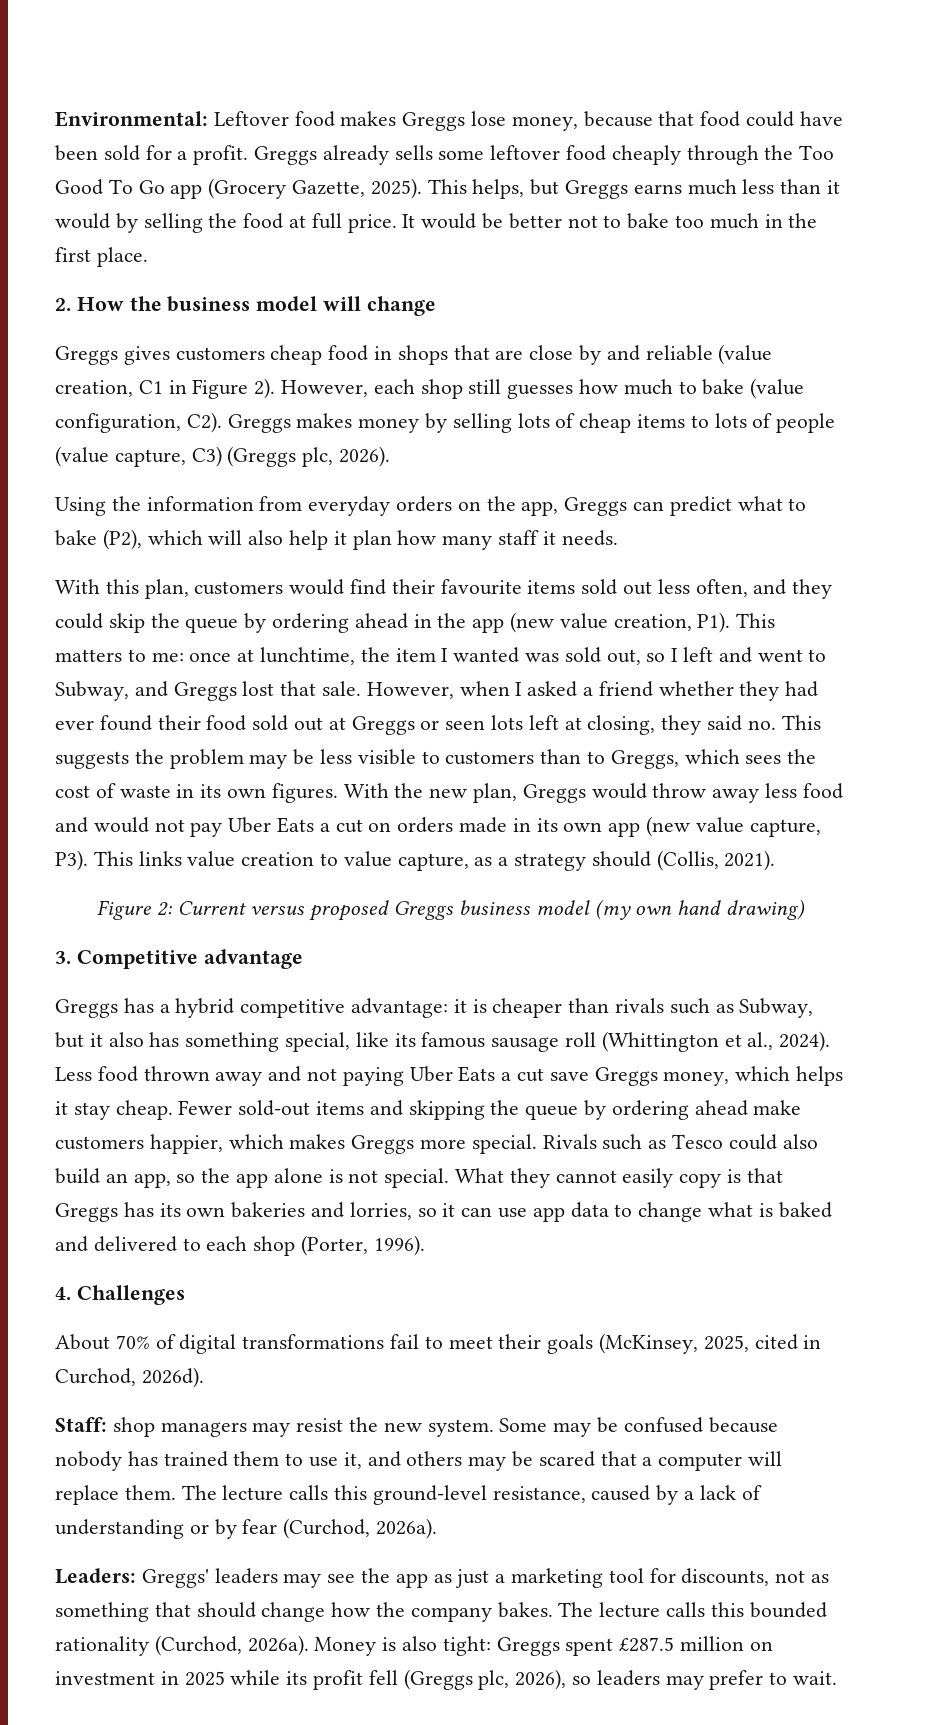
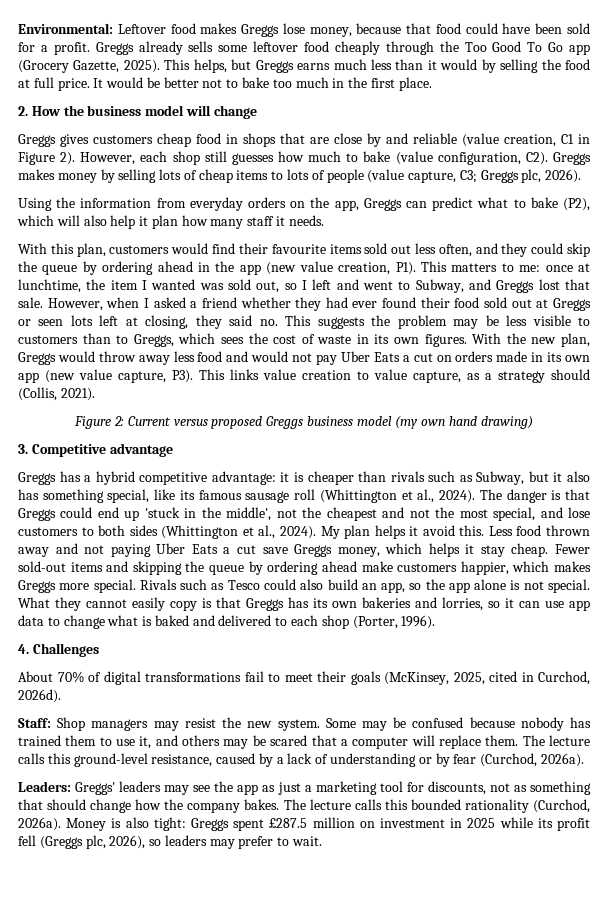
- However, each shop still guesses how much to bake (value configuration, C2). Greggs makes money by selling lots of cheap items to lots of people (value capture, C3) (Greggs plc, 2026).
+ However, each shop still guesses how much to bake (value configuration, C2). Greggs makes money by selling lots of cheap items to lots of people (value capture, C3; Greggs plc, 2026).
+ The danger is that Greggs could end up 'stuck in the middle', not the cheapest and not the most special, and lose customers to both sides (Whittington et al., 2024). My plan helps it avoid this.
- Staff: shop managers may resist the new system.
+ Staff: Shop managers may resist the new system.

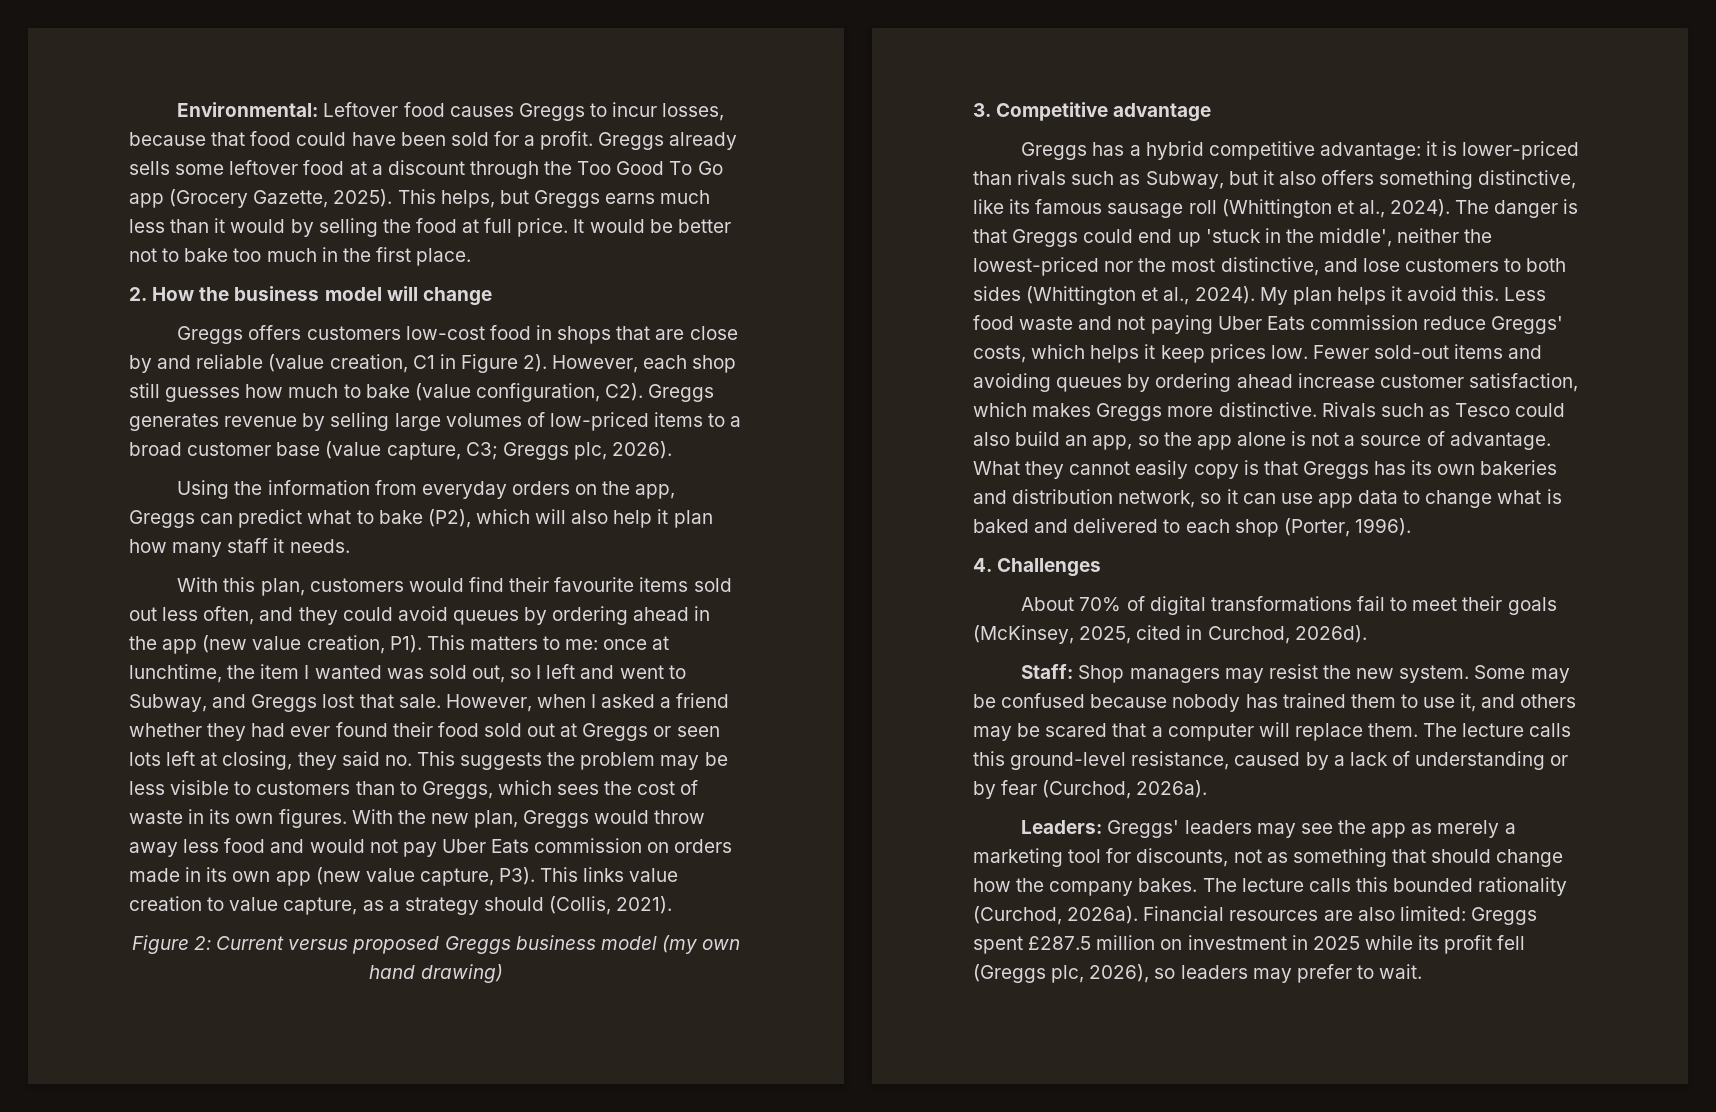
- Environmental: Leftover food makes Greggs lose money, because that food could have been sold for a profit.
+ Environmental: Leftover food causes Greggs to incur losses, because that food could have been sold for a profit.
- Greggs already sells some leftover food cheaply through the Too Good To Go app (Grocery Gazette, 2025).
+ Greggs already sells some leftover food at a discount through the Too Good To Go app (Grocery Gazette, 2025).
- Greggs gives customers cheap food in shops that are close by and reliable (value creation, C1 in Figure 2).
+ Greggs offers customers low-cost food in shops that are close by and reliable (value creation, C1 in Figure 2).
- However, each shop still guesses how much to bake (value configuration, C2). Greggs makes money by selling lots of cheap items to lots of people (value capture, C3; Greggs plc, 2026).
+ However, each shop still guesses how much to bake (value configuration, C2). Greggs generates revenue by selling large volumes of low-priced items to a broad customer base (value capture, C3; Greggs plc, 2026).
- With this plan, customers would find their favourite items sold out less often, and they could skip the queue by ordering ahead in the app (new value creation, P1). This matters to me: once at lunchtime, the item I wanted was sold out, so I left and went to Subway, and Greggs lost that sale.
+ With this plan, customers would find their favourite items sold out less often, and they could avoid queues by ordering ahead in the app (new value creation, P1). This matters to me: once at lunchtime, the item I wanted was sold out, so I left and went to Subway, and Greggs lost that sale.
- With the new plan, Greggs would throw away less food and would not pay Uber Eats a cut on orders made in its own app (new value capture, P3). This links value creation to value capture, as a strategy should (Collis, 2021).
+ With the new plan, Greggs would throw away less food and would not pay Uber Eats commission on orders made in its own app (new value capture, P3). This links value creation to value capture, as a strategy should (Collis, 2021).
- Greggs has a hybrid competitive advantage: it is cheaper than rivals such as Subway, but it also has something special, like its famous sausage roll (Whittington et al., 2024).
+ Greggs has a hybrid competitive advantage: it is lower-priced than rivals such as Subway, but it also offers something distinctive, like its famous sausage roll (Whittington et al., 2024).
- The danger is that Greggs could end up 'stuck in the middle', not the cheapest and not the most special, and lose customers to both sides (Whittington et al., 2024).
+ The danger is that Greggs could end up 'stuck in the middle', neither the lowest-priced nor the most distinctive, and lose customers to both sides (Whittington et al., 2024).
- Less food thrown away and not paying Uber Eats a cut save Greggs money, which helps it stay cheap. Fewer sold-out items and skipping the queue by ordering ahead make customers happier, which makes Greggs more special.
+ Less food waste and not paying Uber Eats commission reduce Greggs' costs, which helps it keep prices low. Fewer sold-out items and avoiding queues by ordering ahead increase customer satisfaction, which makes Greggs more distinctive.
- Rivals such as Tesco could also build an app, so the app alone is not special.
+ Rivals such as Tesco could also build an app, so the app alone is not a source of advantage.
- What they cannot easily copy is that Greggs has its own bakeries and lorries, so it can use app data to change what is baked and delivered to each shop (Porter, 1996).
+ What they cannot easily copy is that Greggs has its own bakeries and distribution network, so it can use app data to change what is baked and delivered to each shop (Porter, 1996).
- Leaders: Greggs' leaders may see the app as just a marketing tool for discounts, not as something that should change how the company bakes.
+ Leaders: Greggs' leaders may see the app as merely a marketing tool for discounts, not as something that should change how the company bakes.
- Money is also tight: Greggs spent £287.5 million on investment in 2025 while its profit fell (Greggs plc, 2026), so leaders may prefer to wait.
+ Financial resources are also limited: Greggs spent £287.5 million on investment in 2025 while its profit fell (Greggs plc, 2026), so leaders may prefer to wait.

